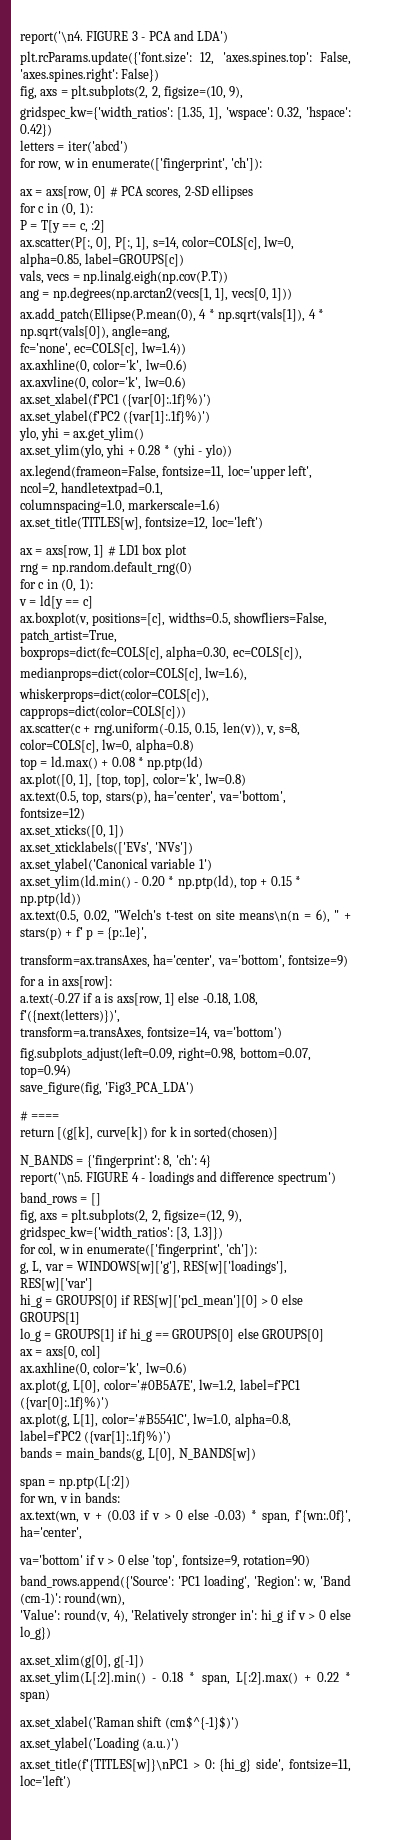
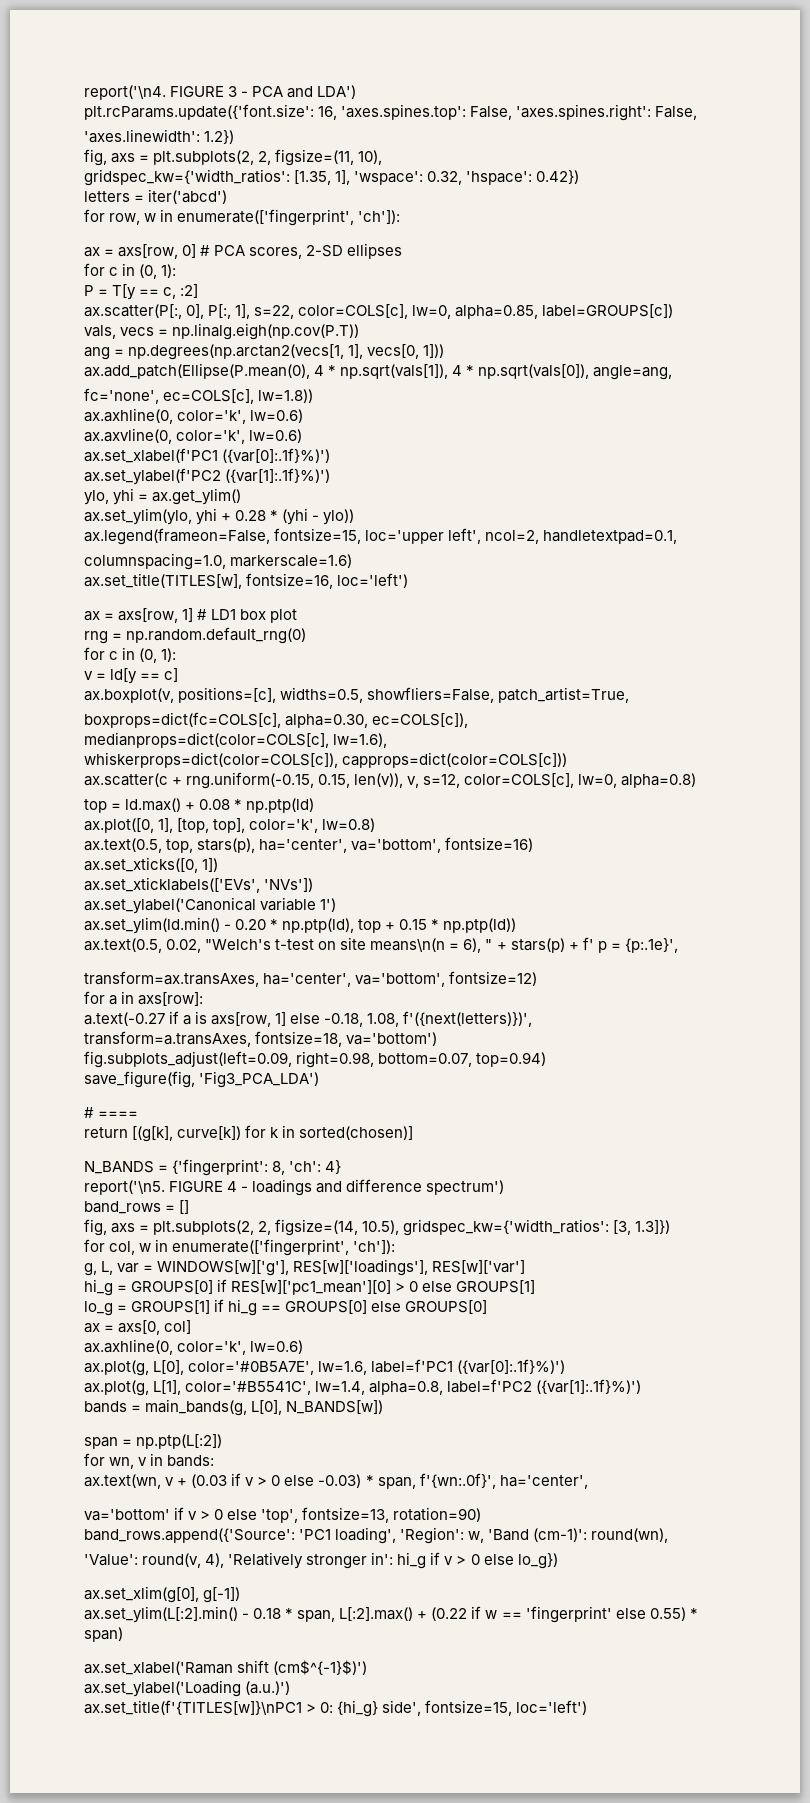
- plt.rcParams.update({'font.size': 12, 'axes.spines.top': False, 'axes.spines.right': False})
- fig, axs = plt.subplots(2, 2, figsize=(10, 9),
+ plt.rcParams.update({'font.size': 16, 'axes.spines.top': False, 'axes.spines.right': False,
+ 'axes.linewidth': 1.2})
+ fig, axs = plt.subplots(2, 2, figsize=(11, 10),
- ax.scatter(P[:, 0], P[:, 1], s=14, color=COLS[c], lw=0, alpha=0.85, label=GROUPS[c])
+ ax.scatter(P[:, 0], P[:, 1], s=22, color=COLS[c], lw=0, alpha=0.85, label=GROUPS[c])
- fc='none', ec=COLS[c], lw=1.4))
+ fc='none', ec=COLS[c], lw=1.8))
- ax.legend(frameon=False, fontsize=11, loc='upper left', ncol=2, handletextpad=0.1,
+ ax.legend(frameon=False, fontsize=15, loc='upper left', ncol=2, handletextpad=0.1,
- ax.set_title(TITLES[w], fontsize=12, loc='left')
+ ax.set_title(TITLES[w], fontsize=16, loc='left')
- ax.scatter(c + rng.uniform(-0.15, 0.15, len(v)), v, s=8, color=COLS[c], lw=0, alpha=0.8)
+ ax.scatter(c + rng.uniform(-0.15, 0.15, len(v)), v, s=12, color=COLS[c], lw=0, alpha=0.8)
- ax.text(0.5, top, stars(p), ha='center', va='bottom', fontsize=12)
+ ax.text(0.5, top, stars(p), ha='center', va='bottom', fontsize=16)
- transform=ax.transAxes, ha='center', va='bottom', fontsize=9)
+ transform=ax.transAxes, ha='center', va='bottom', fontsize=12)
- transform=a.transAxes, fontsize=14, va='bottom')
+ transform=a.transAxes, fontsize=18, va='bottom')
- fig, axs = plt.subplots(2, 2, figsize=(12, 9), gridspec_kw={'width_ratios': [3, 1.3]})
+ fig, axs = plt.subplots(2, 2, figsize=(14, 10.5), gridspec_kw={'width_ratios': [3, 1.3]})
- ax.plot(g, L[0], color='#0B5A7E', lw=1.2, label=f'PC1 ({var[0]:.1f}%)')
+ ax.plot(g, L[0], color='#0B5A7E', lw=1.6, label=f'PC1 ({var[0]:.1f}%)')
- ax.plot(g, L[1], color='#B5541C', lw=1.0, alpha=0.8, label=f'PC2 ({var[1]:.1f}%)')
+ ax.plot(g, L[1], color='#B5541C', lw=1.4, alpha=0.8, label=f'PC2 ({var[1]:.1f}%)')
- va='bottom' if v > 0 else 'top', fontsize=9, rotation=90)
+ va='bottom' if v > 0 else 'top', fontsize=13, rotation=90)
- ax.set_ylim(L[:2].min() - 0.18 * span, L[:2].max() + 0.22 * span)
+ ax.set_ylim(L[:2].min() - 0.18 * span, L[:2].max() + (0.22 if w == 'fingerprint' else 0.55) * span)
- ax.set_title(f'{TITLES[w]}\nPC1 > 0: {hi_g} side', fontsize=11, loc='left')
+ ax.set_title(f'{TITLES[w]}\nPC1 > 0: {hi_g} side', fontsize=15, loc='left')

